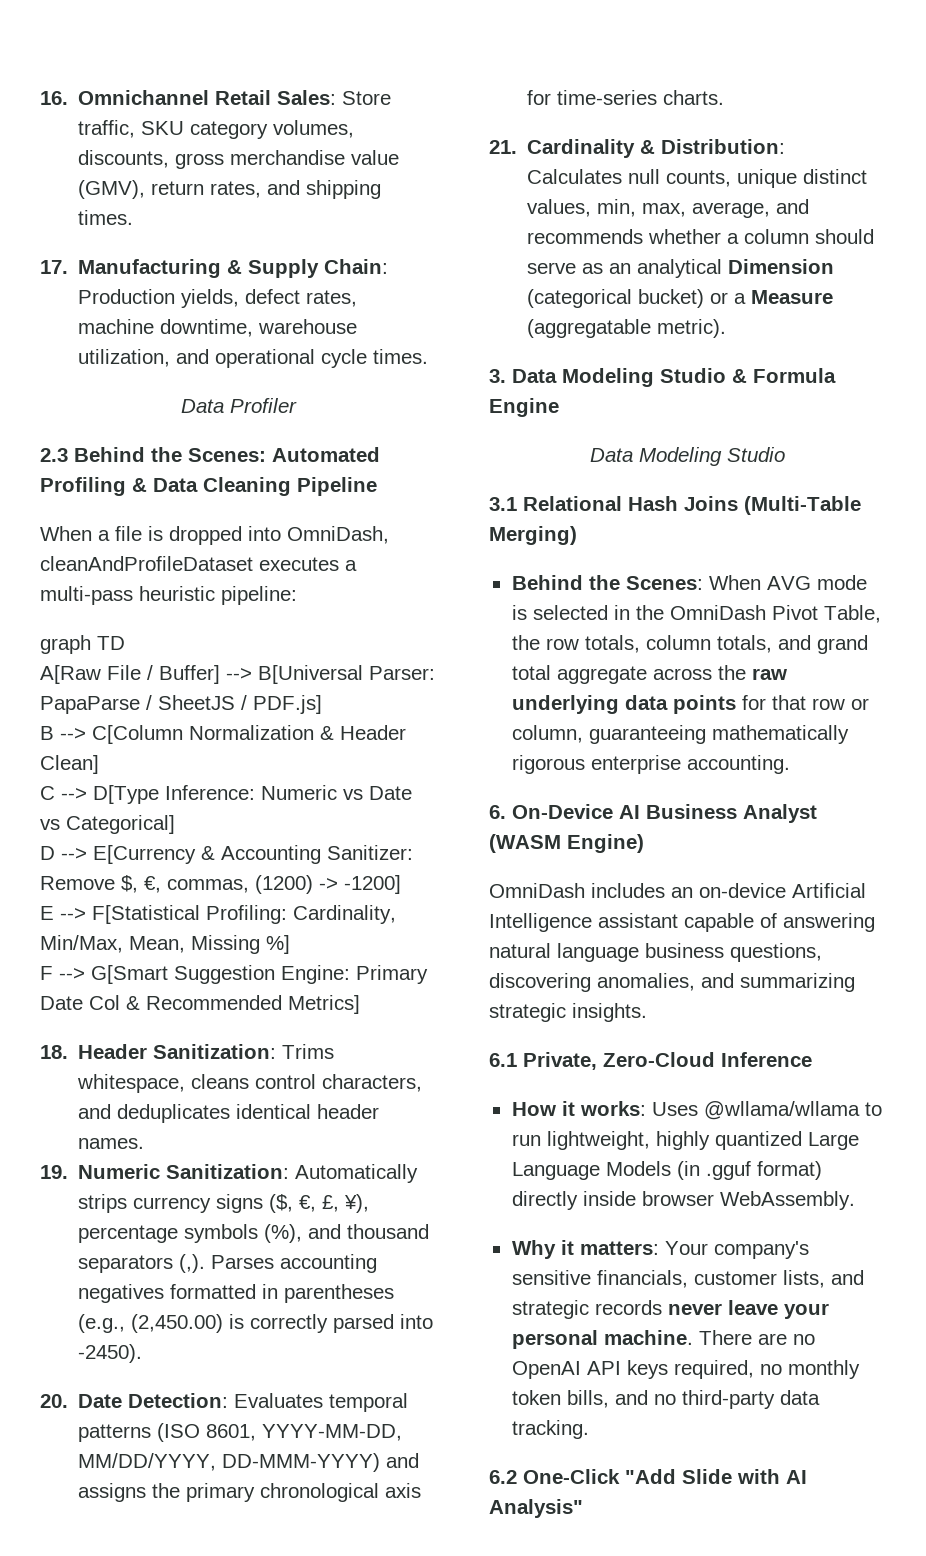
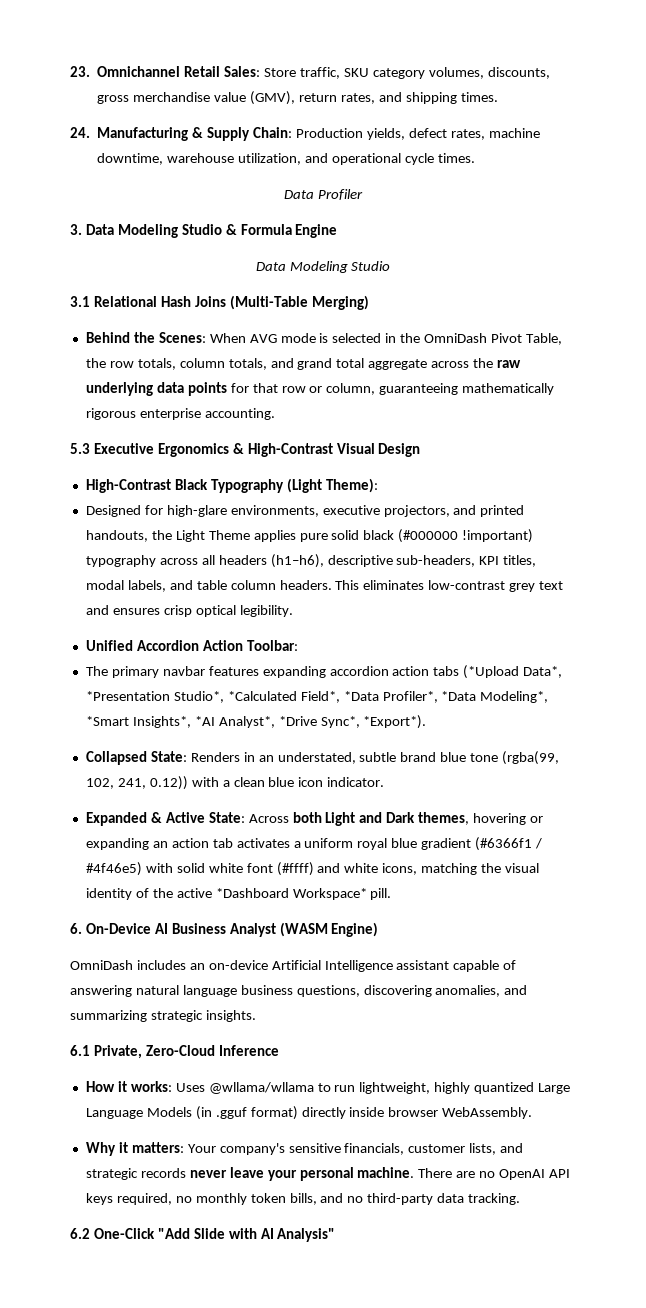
- 16. Omnichannel Retail Sales: Store traffic, SKU category volumes, discounts, gross merchandise value (GMV), return rates, and shipping times.
+ 23. Omnichannel Retail Sales: Store traffic, SKU category volumes, discounts, gross merchandise value (GMV), return rates, and shipping times.
- 17. Manufacturing & Supply Chain: Production yields, defect rates, machine downtime, warehouse utilization, and operational cycle times.
+ 24. Manufacturing & Supply Chain: Production yields, defect rates, machine downtime, warehouse utilization, and operational cycle times.
- 2.3 Behind the Scenes: Automated Profiling & Data Cleaning Pipeline
- When a file is dropped into OmniDash, cleanAndProfileDataset executes a multi-pass heuristic pipeline:
- graph TD
- A[Raw File / Buffer] --> B[Universal Parser: PapaParse / SheetJS / PDF.js]
- B --> C[Column Normalization & Header Clean]
- C --> D[Type Inference: Numeric vs Date vs Categorical]
- D --> E[Currency & Accounting Sanitizer: Remove $, €, commas, (1200) -> -1200]
- E --> F[Statistical Profiling: Cardinality, Min/Max, Mean, Missing %]
- F --> G[Smart Suggestion Engine: Primary Date Col & Recommended Metrics]
- 18. Header Sanitization: Trims whitespace, cleans control characters, and deduplicates identical header names.
- 19. Numeric Sanitization: Automatically strips currency signs ($, €, £, ¥), percentage symbols (%), and thousand separators (,). Parses accounting negatives formatted in parentheses (e.g., (2,450.00) is correctly parsed into -2450).
- 20. Date Detection: Evaluates temporal patterns (ISO 8601, YYYY-MM-DD, MM/DD/YYYY, DD-MMM-YYYY) and assigns the primary chronological axis for time-series charts.
- 21. Cardinality & Distribution: Calculates null counts, unique distinct values, min, max, average, and recommends whether a column should serve as an analytical Dimension (categorical bucket) or a Measure (aggregatable metric).
+ 5.3 Executive Ergonomics & High-Contrast Visual Design
+ High-Contrast Black Typography (Light Theme):
+ Designed for high-glare environments, executive projectors, and printed handouts, the Light Theme applies pure solid black (#000000 !important) typography across all headers (h1–h6), descriptive sub-headers, KPI titles, modal labels, and table column headers. This eliminates low-contrast grey text and ensures crisp optical legibility.
+ Unified Accordion Action Toolbar:
+ The primary navbar features expanding accordion action tabs (*Upload Data*, *Presentation Studio*, *Calculated Field*, *Data Profiler*, *Data Modeling*, *Smart Insights*, *AI Analyst*, *Drive Sync*, *Export*).
+ Collapsed State: Renders in an understated, subtle brand blue tone (rgba(99, 102, 241, 0.12)) with a clean blue icon indicator.
+ Expanded & Active State: Across both Light and Dark themes, hovering or expanding an action tab activates a uniform royal blue gradient (#6366f1 / #4f46e5) with solid white font (#ffff) and white icons, matching the visual identity of the active *Dashboard Workspace* pill.

